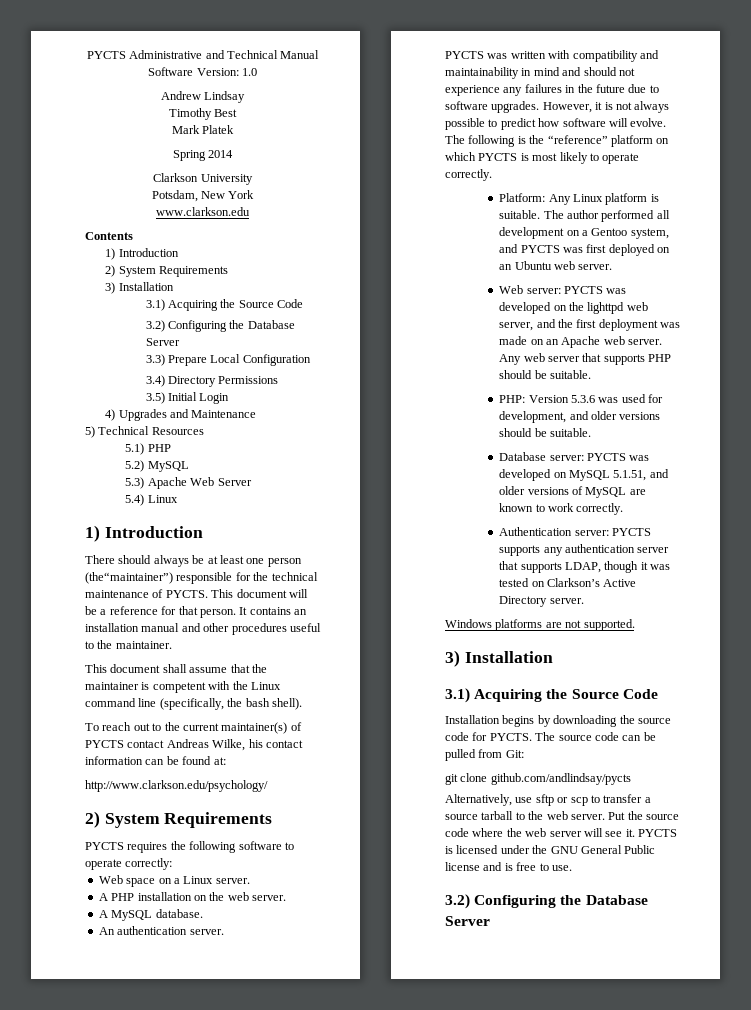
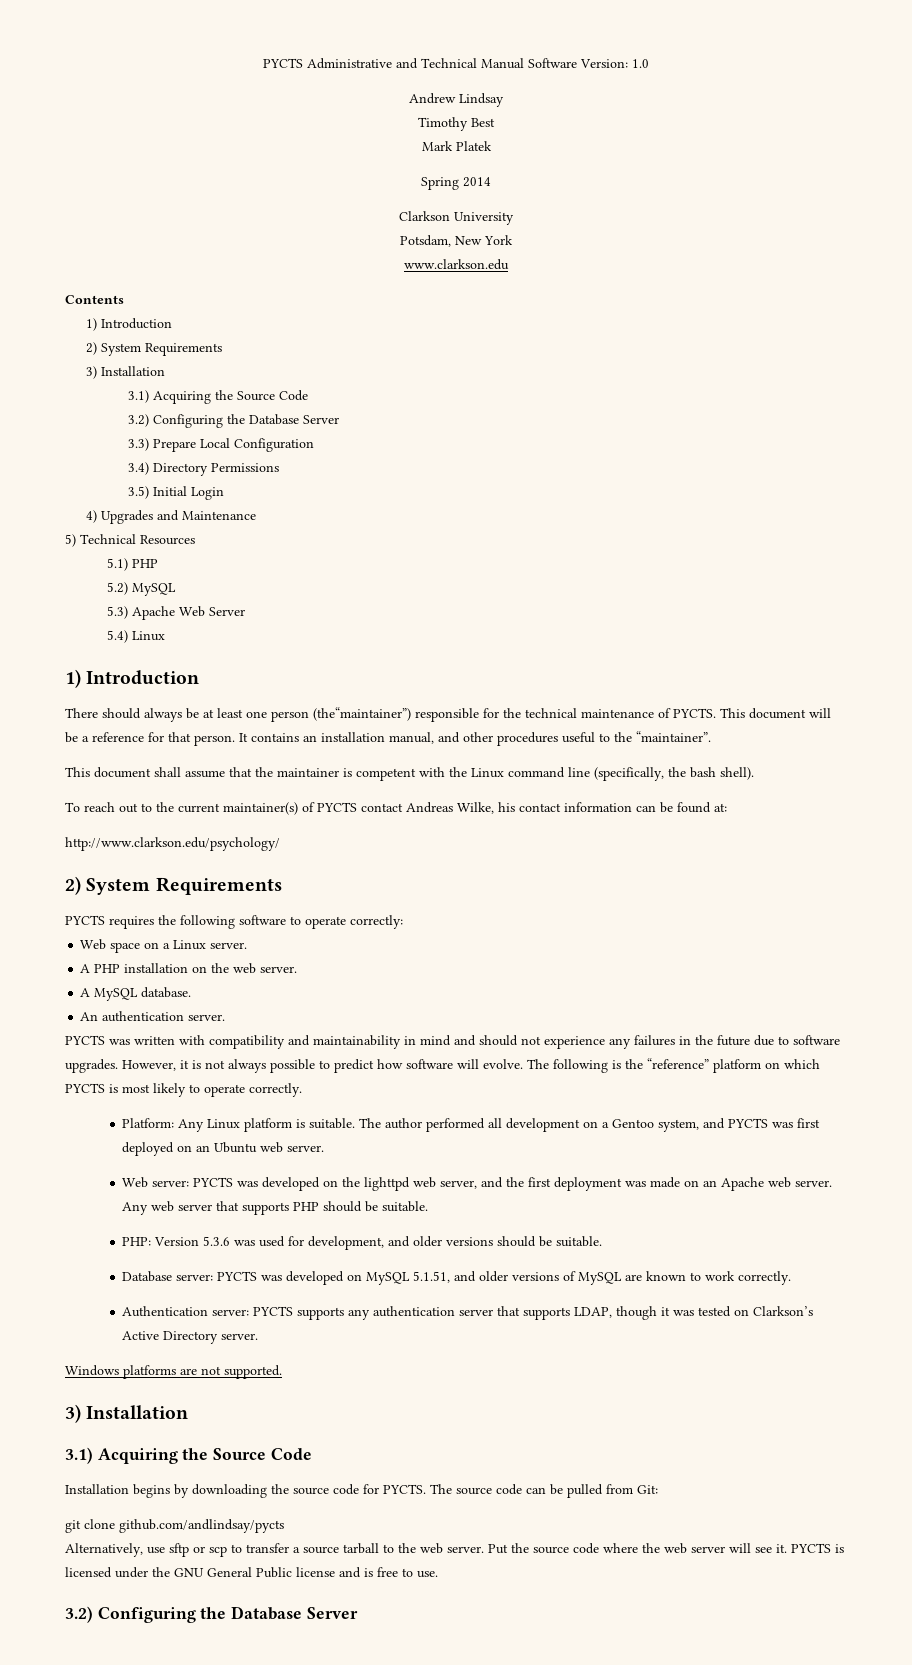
- It contains an installation manual and other procedures useful to the maintainer.
+ It contains an installation manual, and other procedures useful to the “maintainer”.

